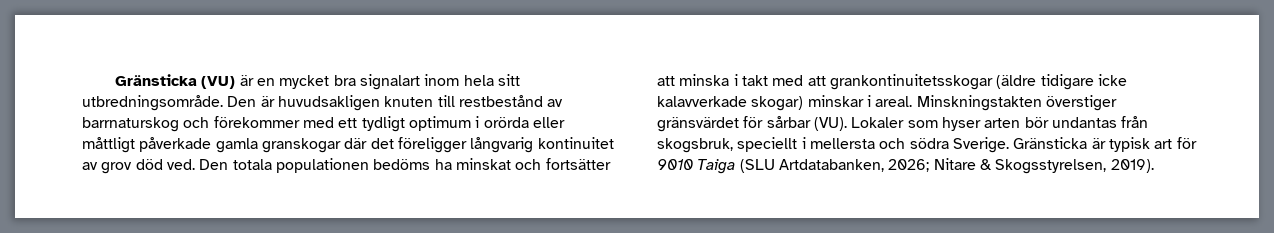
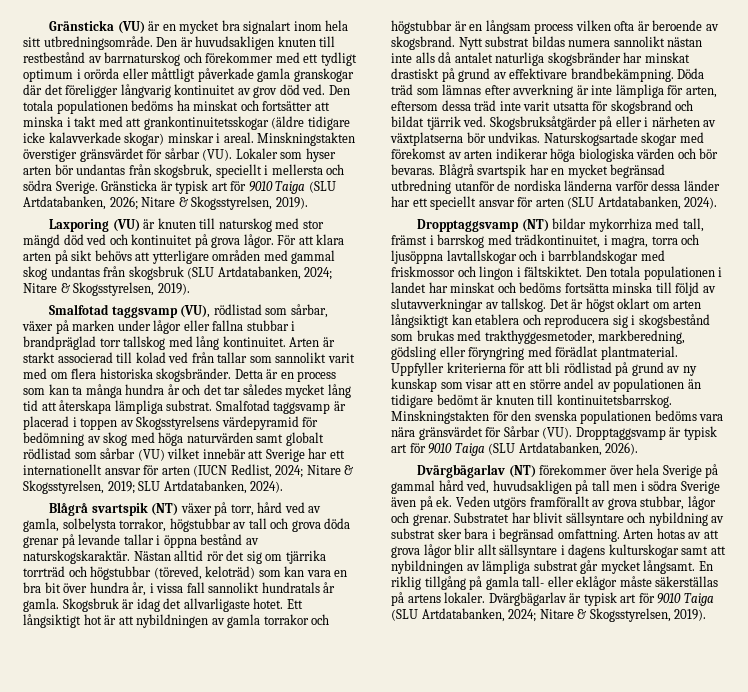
+ Laxporing (VU) är knuten till naturskog med stor mängd död ved och kontinuitet på grova lågor. För att klara arten på sikt behövs att ytterligare områden med gammal skog undantas från skogsbruk (SLU Artdatabanken, 2024; Nitare & Skogsstyrelsen, 2019).
+ Smalfotad taggsvamp (VU), rödlistad som sårbar, växer på marken under lågor eller fallna stubbar i brandpräglad torr tallskog med lång kontinuitet. Arten är starkt associerad till kolad ved från tallar som sannolikt varit med om flera historiska skogsbränder. Detta är en process som kan ta många hundra år och det tar således mycket lång tid att återskapa lämpliga substrat. Smalfotad taggsvamp är placerad i toppen av Skogsstyrelsens värdepyramid för bedömning av skog med höga naturvärden samt globalt rödlistad som sårbar (VU) vilket innebär att Sverige har ett internationellt ansvar för arten (IUCN Redlist, 2024; Nitare & Skogsstyrelsen, 2019; SLU Artdatabanken, 2024).
+ Blågrå svartspik (NT) växer på torr, hård ved av gamla, solbelysta torrakor, högstubbar av tall och grova döda grenar på levande tallar i öppna bestånd av naturskogskaraktär. Nästan alltid rör det sig om tjärrika torrträd och högstubbar (töreved, keloträd) som kan vara en bra bit över hundra år, i vissa fall sannolikt hundratals år gamla. Skogsbruk är idag det allvarligaste hotet. Ett långsiktigt hot är att nybildningen av gamla torrakor och högstubbar är en långsam process vilken ofta är beroende av skogsbrand. Nytt substrat bildas numera sannolikt nästan inte alls då antalet naturliga skogsbränder har minskat drastiskt på grund av effektivare brandbekämpning. Döda träd som lämnas efter avverkning är inte lämpliga för arten, eftersom dessa träd inte varit utsatta för skogsbrand och bildat tjärrik ved. Skogsbruksåtgärder på eller i närheten av växtplatserna bör undvikas. Naturskogsartade skogar med förekomst av arten indikerar höga biologiska värden och bör bevaras. Blågrå svartspik har en mycket begränsad utbredning utanför de nordiska länderna varför dessa länder har ett speciellt ansvar för arten (SLU Artdatabanken, 2024).
+ Dropptaggsvamp (NT) bildar mykorrhiza med tall, främst i barrskog med trädkontinuitet, i magra, torra och ljusöppna lavtallskogar och i barrblandskogar med friskmossor och lingon i fältskiktet. Den totala populationen i landet har minskat och bedöms fortsätta minska till följd av slutavverkningar av tallskog. Det är högst oklart om arten långsiktigt kan etablera och reproducera sig i skogsbestånd som brukas med trakthyggesmetoder, markberedning, gödsling eller föryngring med förädlat plantmaterial. Uppfyller kriterierna för att bli rödlistad på grund av ny kunskap som visar att en större andel av populationen än tidigare bedömt är knuten till kontinuitetsbarrskog. Minskningstakten för den svenska populationen bedöms vara nära gränsvärdet för Sårbar (VU). Dropptaggsvamp är typisk art för 9010 Taiga (SLU Artdatabanken, 2026).
+ Dvärgbägarlav (NT) förekommer över hela Sverige på gammal hård ved, huvudsakligen på tall men i södra Sverige även på ek. Veden utgörs framförallt av grova stubbar, lågor och grenar. Substratet har blivit sällsyntare och nybildning av substrat sker bara i begränsad omfattning. Arten hotas av att grova lågor blir allt sällsyntare i dagens kulturskogar samt att nybildningen av lämpliga substrat går mycket långsamt. En riklig tillgång på gamla tall- eller eklågor måste säkerställas på artens lokaler. Dvärgbägarlav är typisk art för 9010 Taiga (SLU Artdatabanken, 2024; Nitare & Skogsstyrelsen, 2019).

